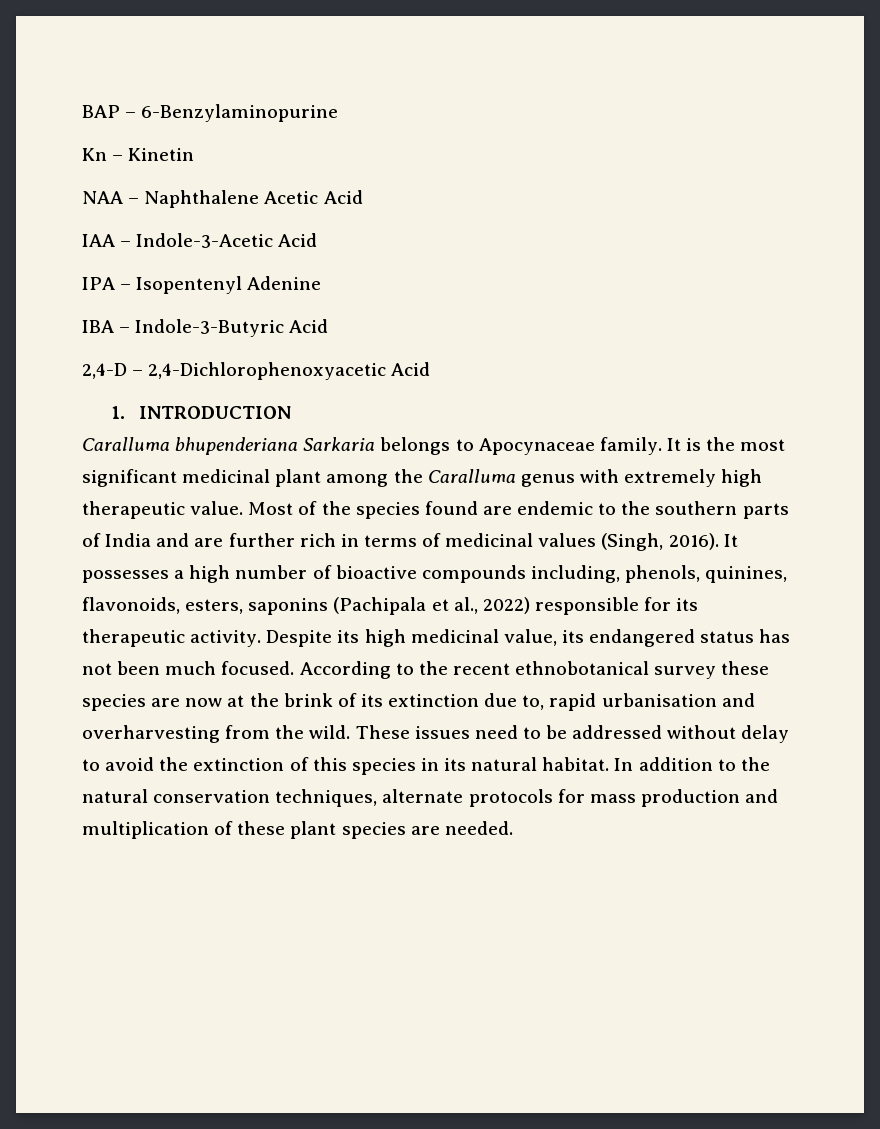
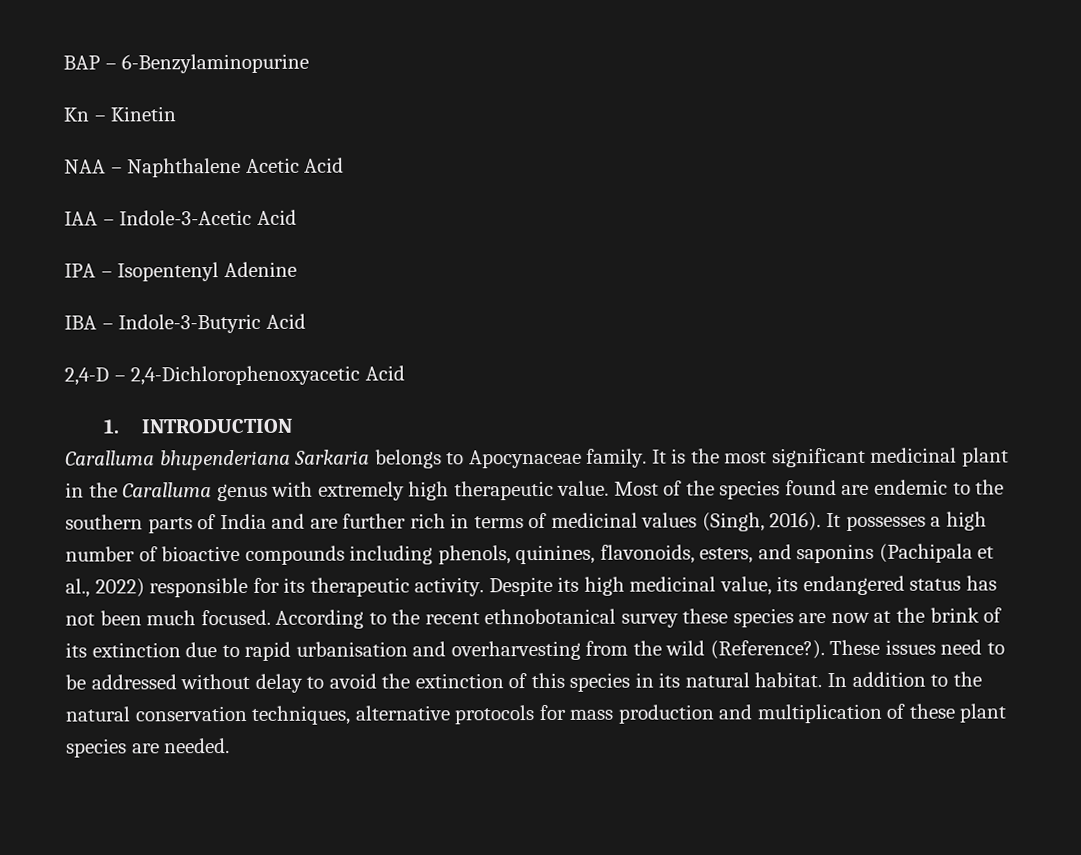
- It is the most significant medicinal plant among the Caralluma genus with extremely high therapeutic value.
+ It is the most significant medicinal plant in the Caralluma genus with extremely high therapeutic value.
- It possesses a high number of bioactive compounds including, phenols, quinines, flavonoids, esters, saponins (Pachipala et al., 2022) responsible for its therapeutic activity.
+ It possesses a high number of bioactive compounds including phenols, quinines, flavonoids, esters, and saponins (Pachipala et al., 2022) responsible for its therapeutic activity.
- According to the recent ethnobotanical survey these species are now at the brink of its extinction due to, rapid urbanisation and overharvesting from the wild.
+ According to the recent ethnobotanical survey these species are now at the brink of its extinction due to rapid urbanisation and overharvesting from the wild (Reference?).
- In addition to the natural conservation techniques, alternate protocols for mass production and multiplication of these plant species are needed.
+ In addition to the natural conservation techniques, alternative protocols for mass production and multiplication of these plant species are needed.

